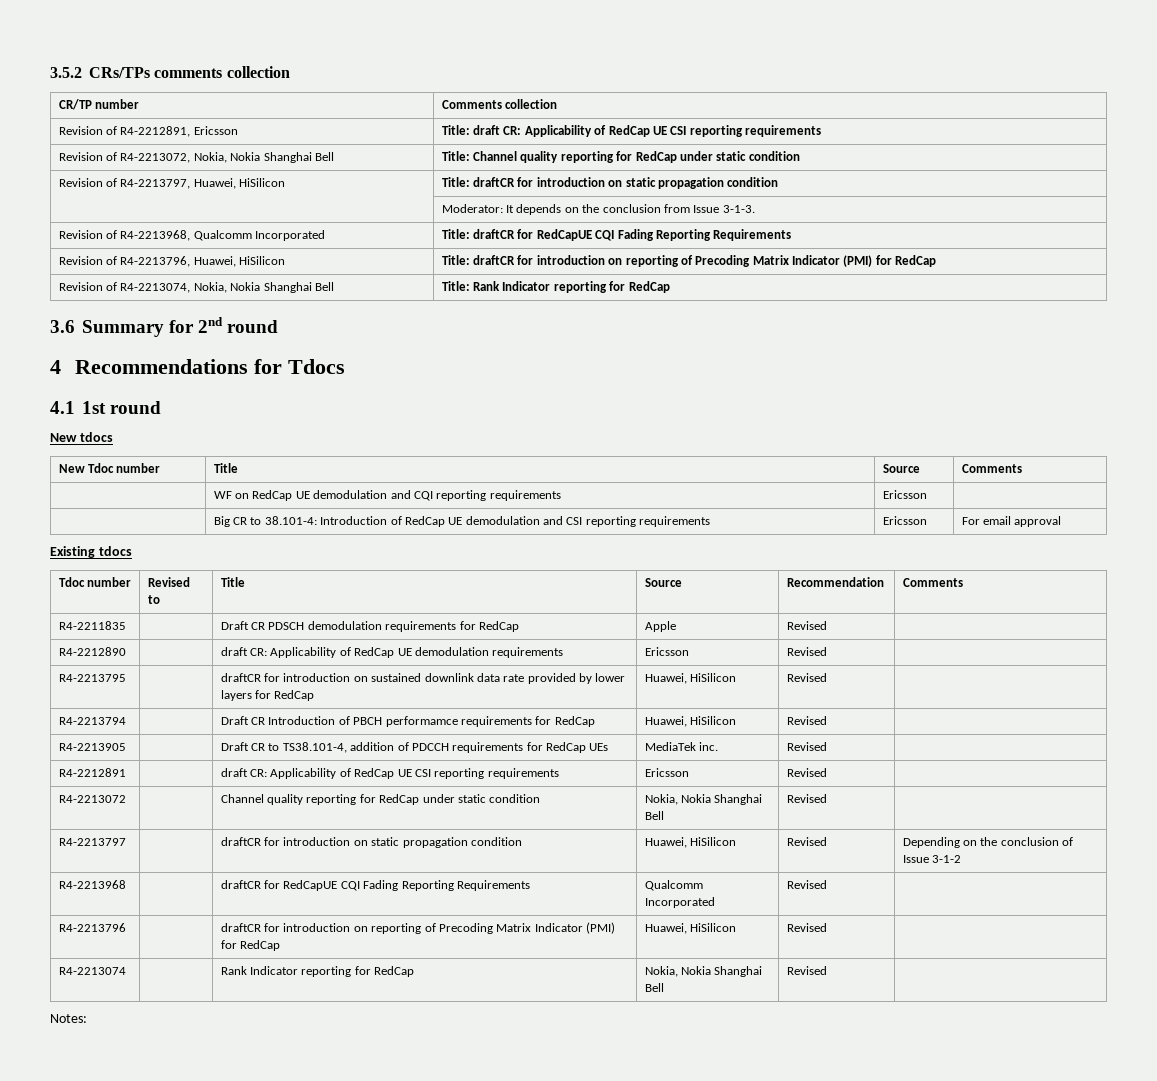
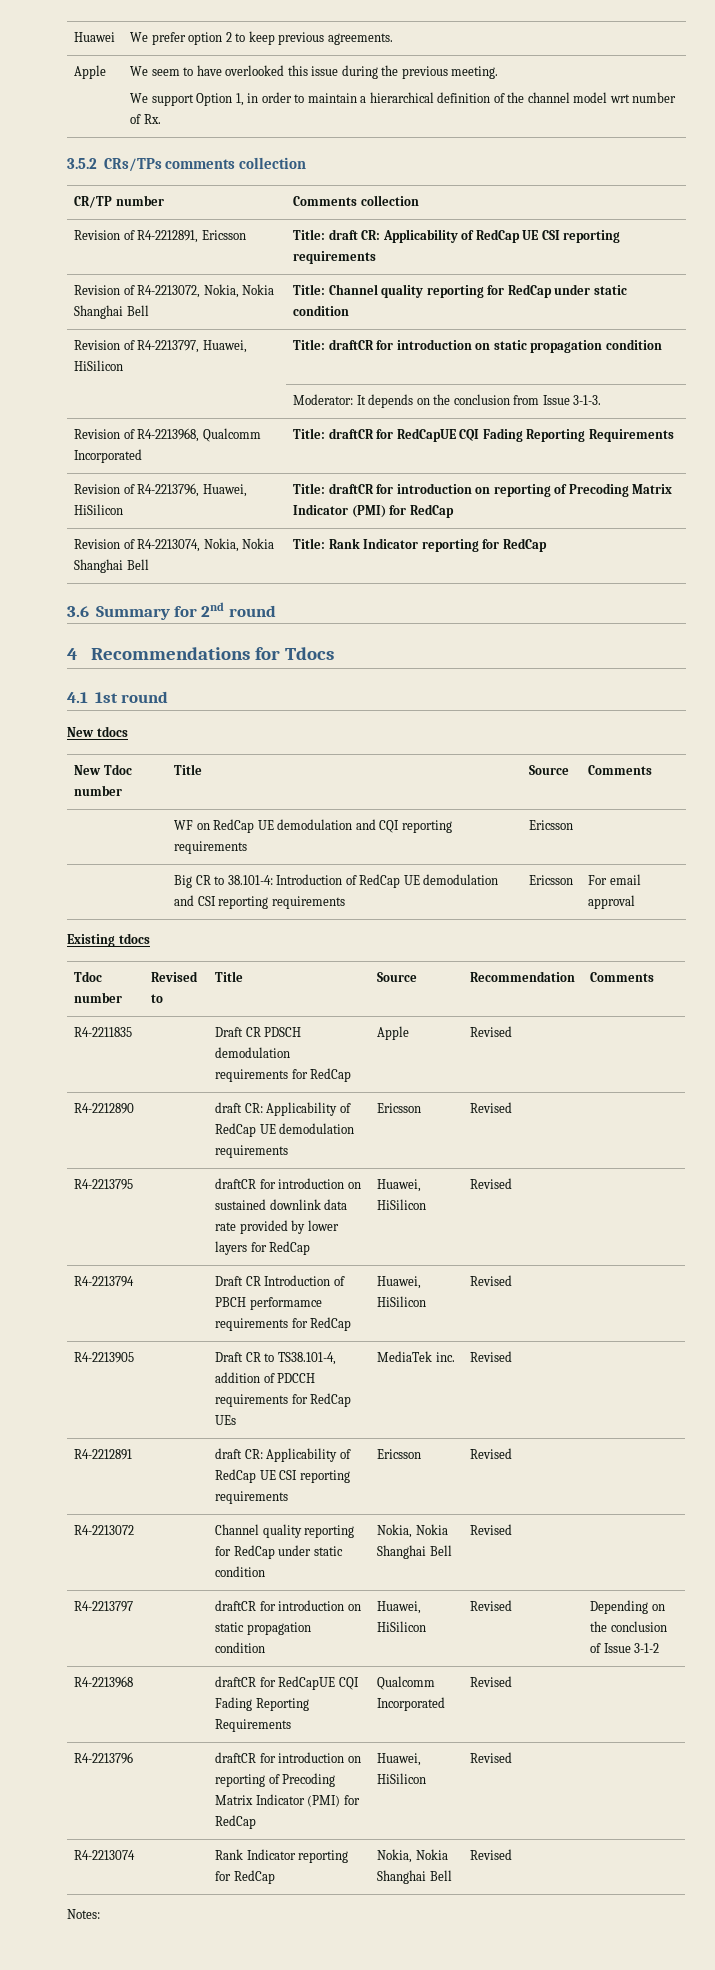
+ Huawei | We prefer option 2 to keep previous agreements.
+ Apple | We seem to have overlooked this issue during the previous meeting.
+ We support Option 1, in order to maintain a hierarchical definition of the channel model wrt number of Rx.

